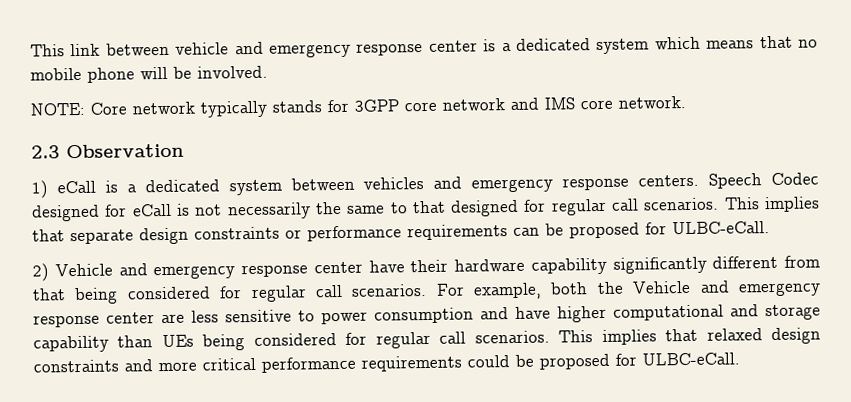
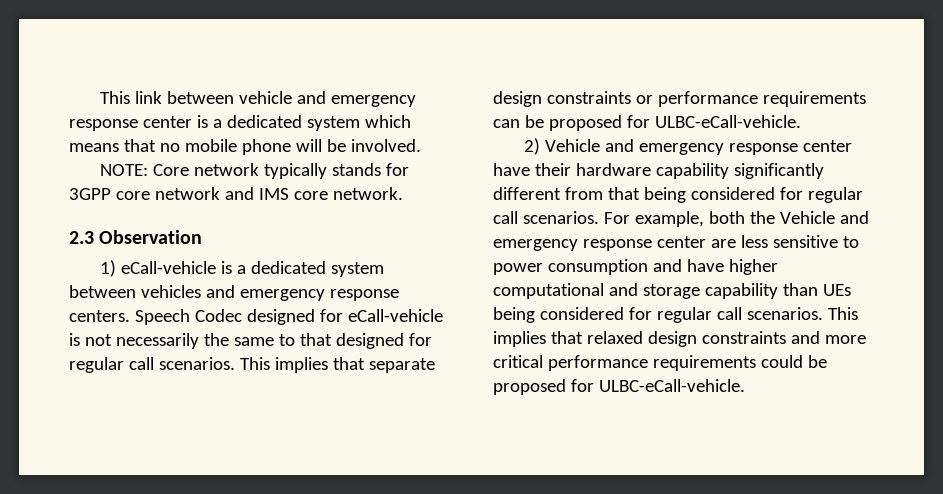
- 1) eCall is a dedicated system between vehicles and emergency response centers.
+ 1) eCall-vehicle is a dedicated system between vehicles and emergency response centers.
- Speech Codec designed for eCall is not necessarily the same to that designed for regular call scenarios.
+ Speech Codec designed for eCall-vehicle is not necessarily the same to that designed for regular call scenarios.
- This implies that separate design constraints or performance requirements can be proposed for ULBC-eCall.
+ This implies that separate design constraints or performance requirements can be proposed for ULBC-eCall-vehicle.
- This implies that relaxed design constraints and more critical performance requirements could be proposed for ULBC-eCall.
+ This implies that relaxed design constraints and more critical performance requirements could be proposed for ULBC-eCall-vehicle.

